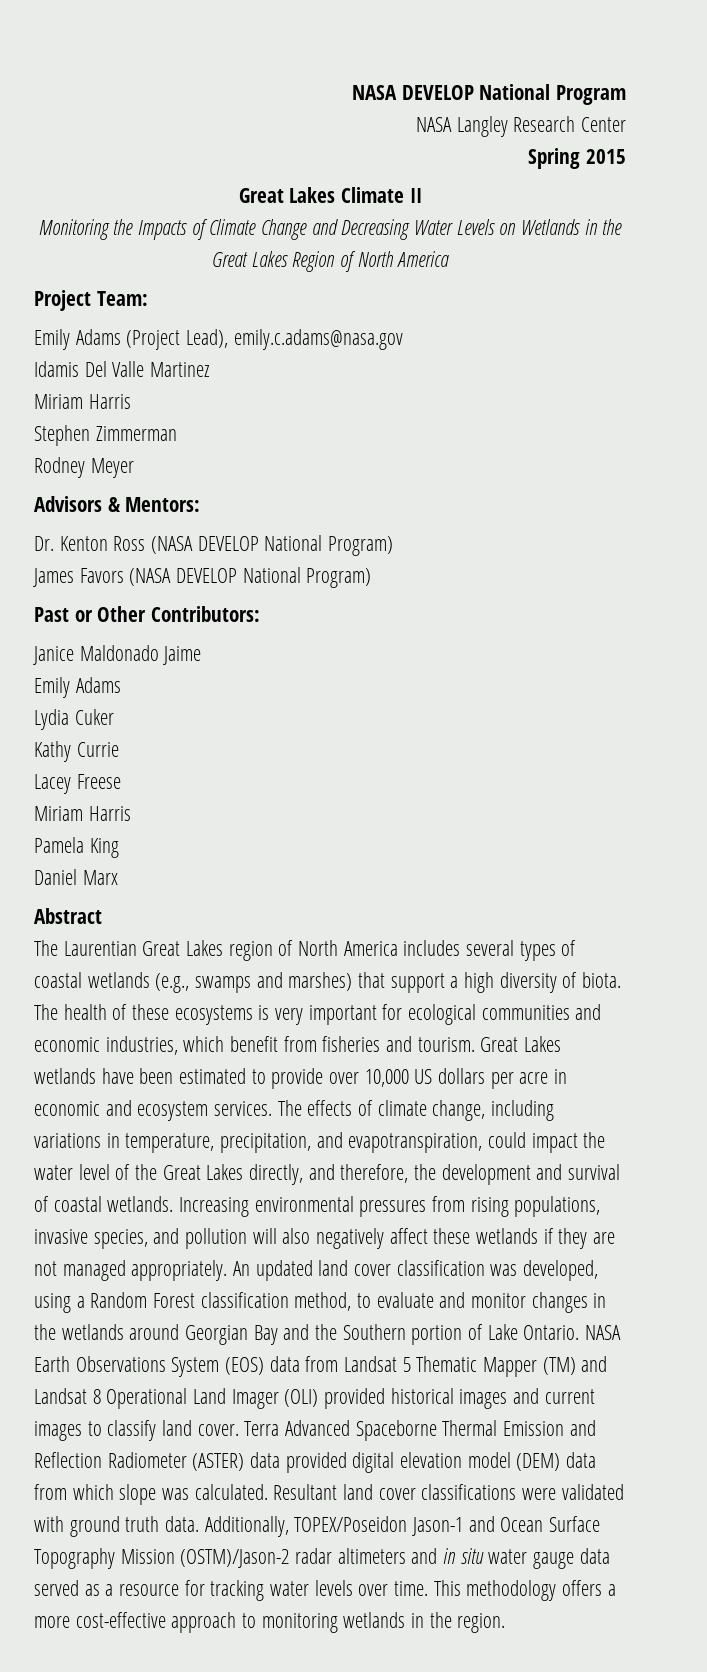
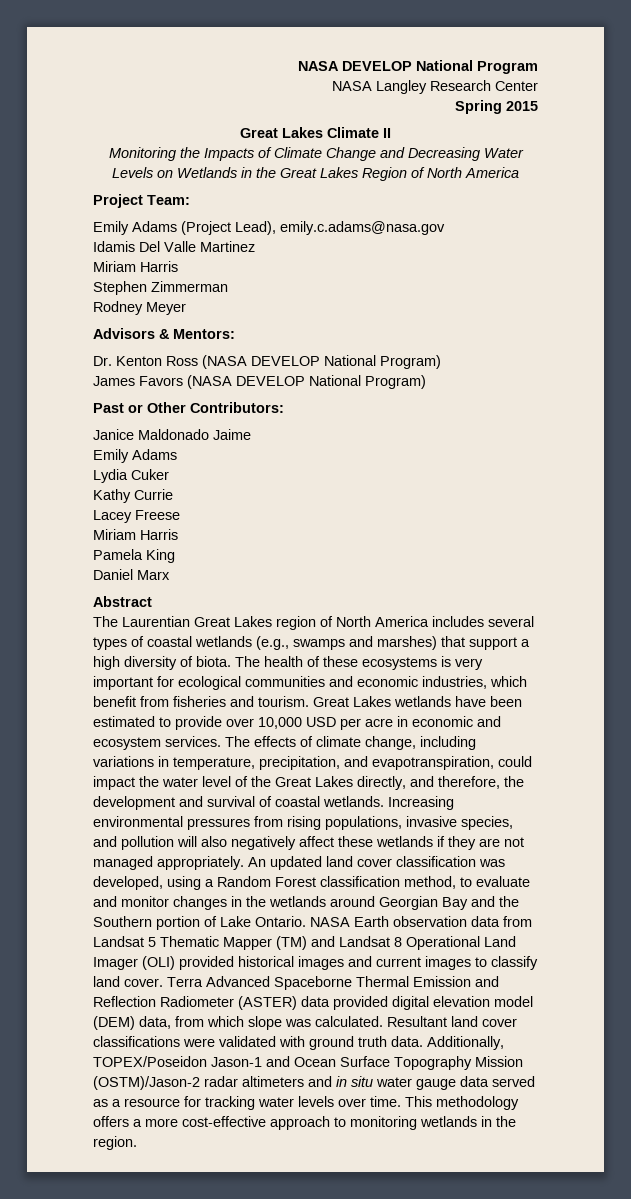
- Great Lakes wetlands have been estimated to provide over 10,000 US dollars per acre in economic and ecosystem services.
+ Great Lakes wetlands have been estimated to provide over 10,000 USD per acre in economic and ecosystem services.
- NASA Earth Observations System (EOS) data from Landsat 5 Thematic Mapper (TM) and Landsat 8 Operational Land Imager (OLI) provided historical images and current images to classify land cover.
+ NASA Earth observation data from Landsat 5 Thematic Mapper (TM) and Landsat 8 Operational Land Imager (OLI) provided historical images and current images to classify land cover.
- Terra Advanced Spaceborne Thermal Emission and Reflection Radiometer (ASTER) data provided digital elevation model (DEM) data from which slope was calculated.
+ Terra Advanced Spaceborne Thermal Emission and Reflection Radiometer (ASTER) data provided digital elevation model (DEM) data, from which slope was calculated.

